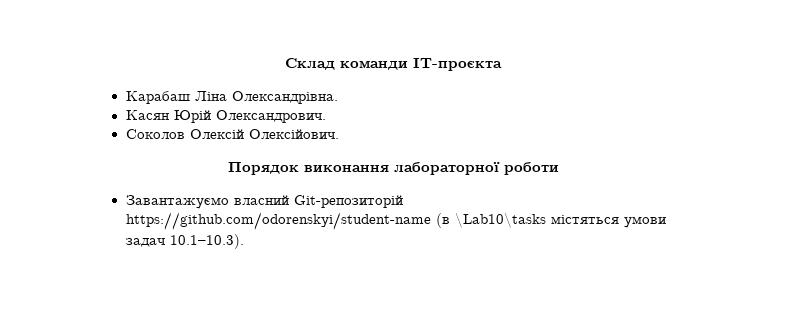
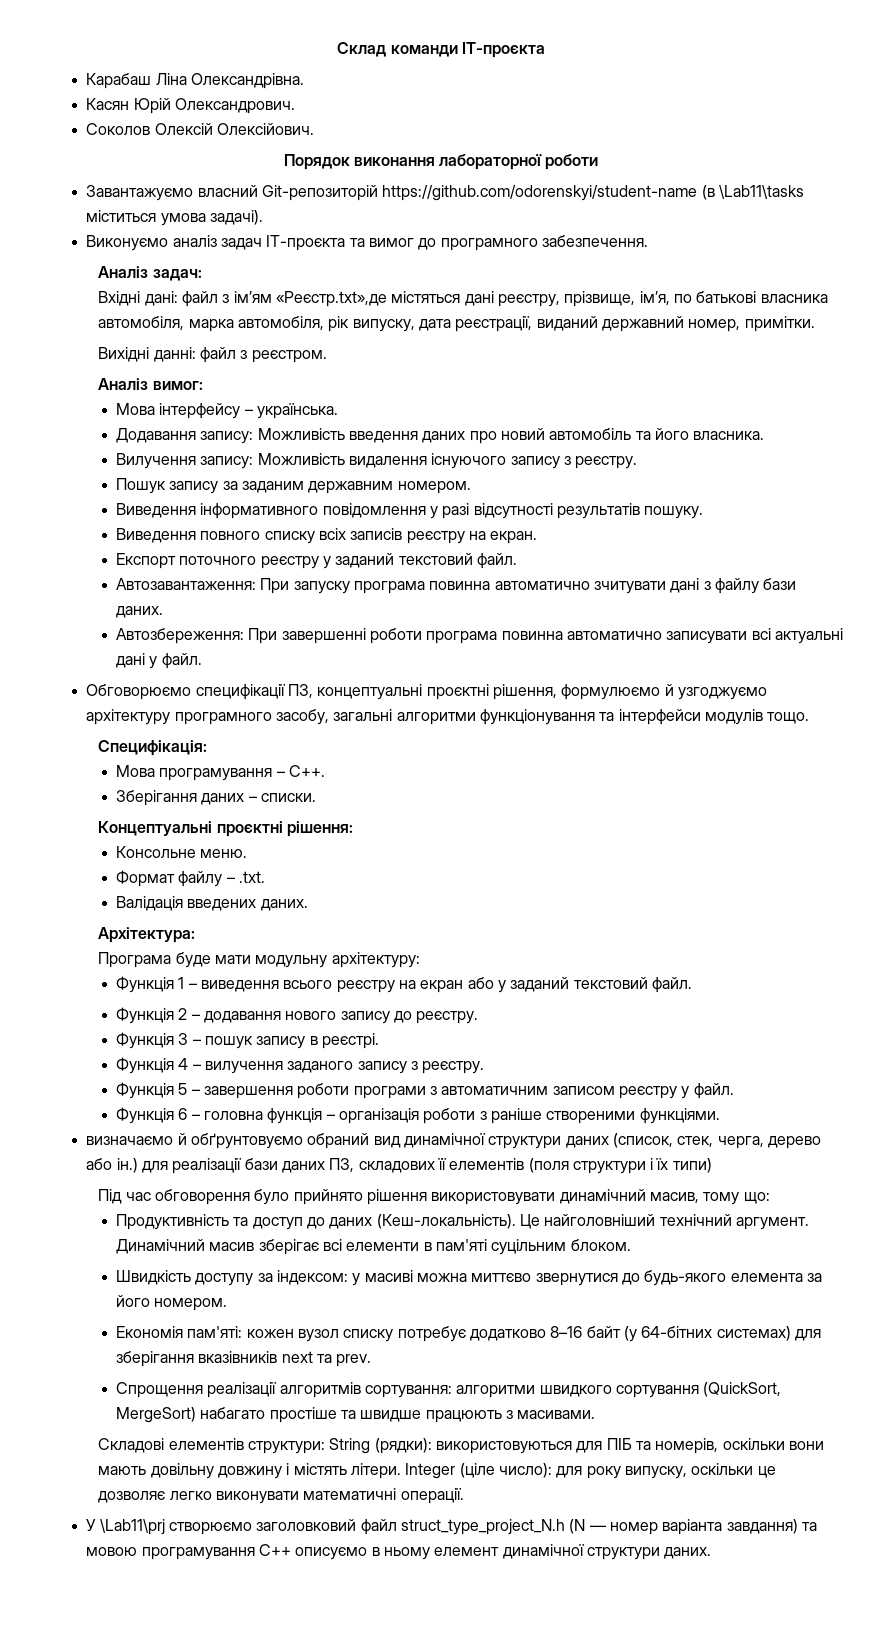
- Завантажуємо власний Git-репозиторій https://github.com/odorenskyi/student-name (в \Lab10\tasks містяться умови задач 10.1–10.3).
+ Завантажуємо власний Git-репозиторій https://github.com/odorenskyi/student-name (в \Lab11\tasks міститься умова задачі).
+ Виконуємо аналіз задач ІТ-проєкта та вимог до програмного забезпечення.
+ Аналіз задач:
+ Вхідні дані: файл з ім’ям «Реєстр.txt»,де містяться дані реєстру, прізвище, ім’я, по батькові власника автомобіля, марка автомобіля, рік випуску, дата реєстрації, виданий державний номер, примітки.
+ Вихідні данні: файл з реєстром.
+ Аналіз вимог:
+ Мова інтерфейсу – українська.
+ Додавання запису: Можливість введення даних про новий автомобіль та його власника.
+ Вилучення запису: Можливість видалення існуючого запису з реєстру.
+ Пошук запису за заданим державним номером.
+ Виведення інформативного повідомлення у разі відсутності результатів пошуку.
+ Виведення повного списку всіх записів реєстру на екран.
+ Експорт поточного реєстру у заданий текстовий файл.
+ Автозавантаження: При запуску програма повинна автоматично зчитувати дані з файлу бази даних.
+ Автозбереження: При завершенні роботи програма повинна автоматично записувати всі актуальні дані у файл.
+ Обговорюємо специфікації ПЗ, концептуальні проєктні рішення, формулюємо й узгоджуємо архітектуру програмного засобу, загальні алгоритми функціонування та інтерфейси модулів тощо.
+ Специфікація:
+ Мова програмування – С++.
+ Зберігання даних – списки.
+ Концептуальні проєктні рішення:
+ Консольне меню.
+ Формат файлу – .txt.
+ Валідація введених даних.
+ Архітектура:
+ Програма буде мати модульну архітектуру:
+ Функція 1 – виведення всього реєстру на екран або у заданий текстовий файл.
+ Функція 2 – додавання нового запису до реєстру.
+ Функція 3 – пошук запису в реєстрі.
+ Функція 4 – вилучення заданого запису з реєстру.
+ Функція 5 – завершення роботи програми з автоматичним записом реєстру у файл.
+ Функція 6 – головна функція – організація роботи з раніше створеними функціями.
+ визначаємо й обґрунтовуємо обраний вид динамічної структури даних (список, стек, черга, дерево або ін.) для реалізації бази даних ПЗ, складових її елементів (поля структури і їх типи)
+ Під час обговорення було прийнято рішення використовувати динамічний масив, тому що:
+ Продуктивність та доступ до даних (Кеш-локальність). Це найголовніший технічний аргумент. Динамічний масив зберігає всі елементи в пам'яті суцільним блоком.
+ Швидкість доступу за індексом: у масиві можна миттєво звернутися до будь-якого елемента за його номером.
+ Економія пам'яті: кожен вузол списку потребує додатково 8–16 байт (у 64-бітних системах) для зберігання вказівників next та prev.
+ Спрощення реалізації алгоритмів сортування: алгоритми швидкого сортування (QuickSort, MergeSort) набагато простіше та швидше працюють з масивами.
+ Складові елементів структури: String (рядки): використовуються для ПІБ та номерів, оскільки вони мають довільну довжину і містять літери. Integer (ціле число): для року випуску, оскільки це дозволяє легко виконувати математичні операції.
+ У \Lab11\prj створюємо заголовковий файл struct_type_project_N.h (N ― номер варіанта завдання) та мовою програмування С++ описуємо в ньому елемент динамічної структури даних.

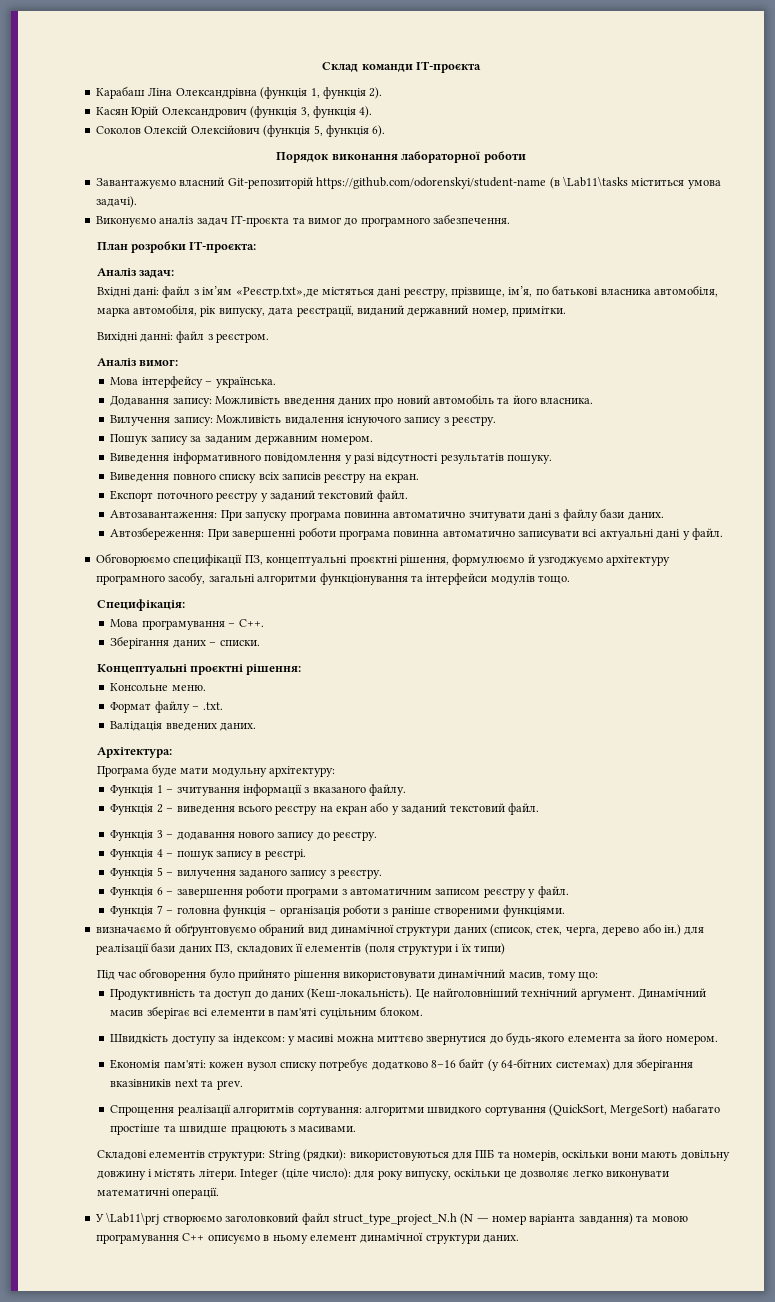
- Карабаш Ліна Олександрівна.
- Касян Юрій Олександрович.
- Соколов Олексій Олексійович.
+ Карабаш Ліна Олександрівна (функція 1, функція 2).
+ Касян Юрій Олександрович (функція 3, функція 4).
+ Соколов Олексій Олексійович (функція 5, функція 6).
+ План розробки ІТ-проєкта:
- Функція 1 – виведення всього реєстру на екран або у заданий текстовий файл.
+ Функція 1 – зчитування інформації з вказаного файлу.
+ Функція 2 – виведення всього реєстру на екран або у заданий текстовий файл.
- Функція 2 – додавання нового запису до реєстру.
+ Функція 3 – додавання нового запису до реєстру.
- Функція 3 – пошук запису в реєстрі.
+ Функція 4 – пошук запису в реєстрі.
- Функція 4 – вилучення заданого запису з реєстру.
+ Функція 5 – вилучення заданого запису з реєстру.
- Функція 5 – завершення роботи програми з автоматичним записом реєстру у файл.
+ Функція 6 – завершення роботи програми з автоматичним записом реєстру у файл.
- Функція 6 – головна функція – організація роботи з раніше створеними функціями.
+ Функція 7 – головна функція – організація роботи з раніше створеними функціями.

